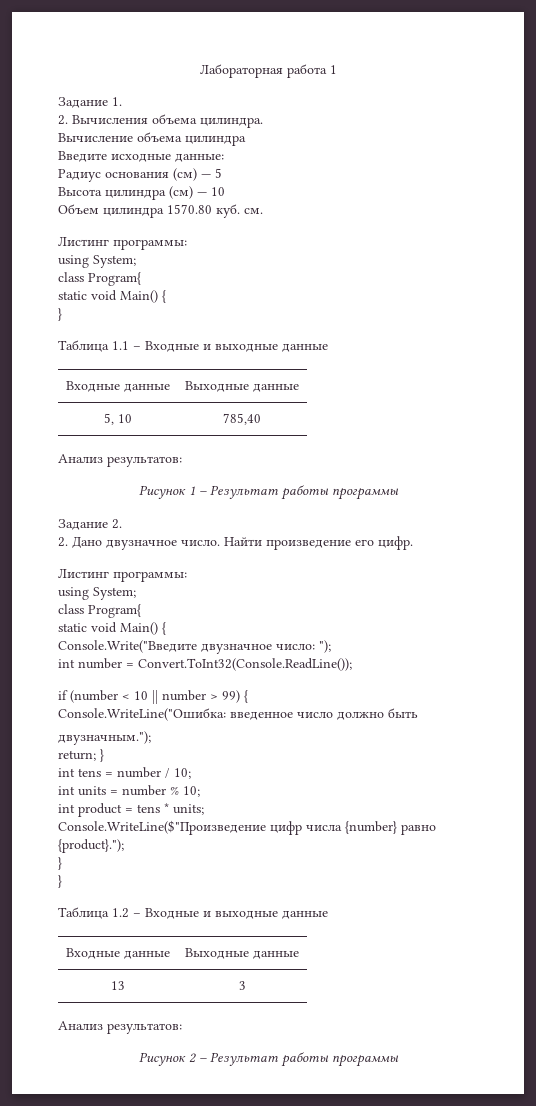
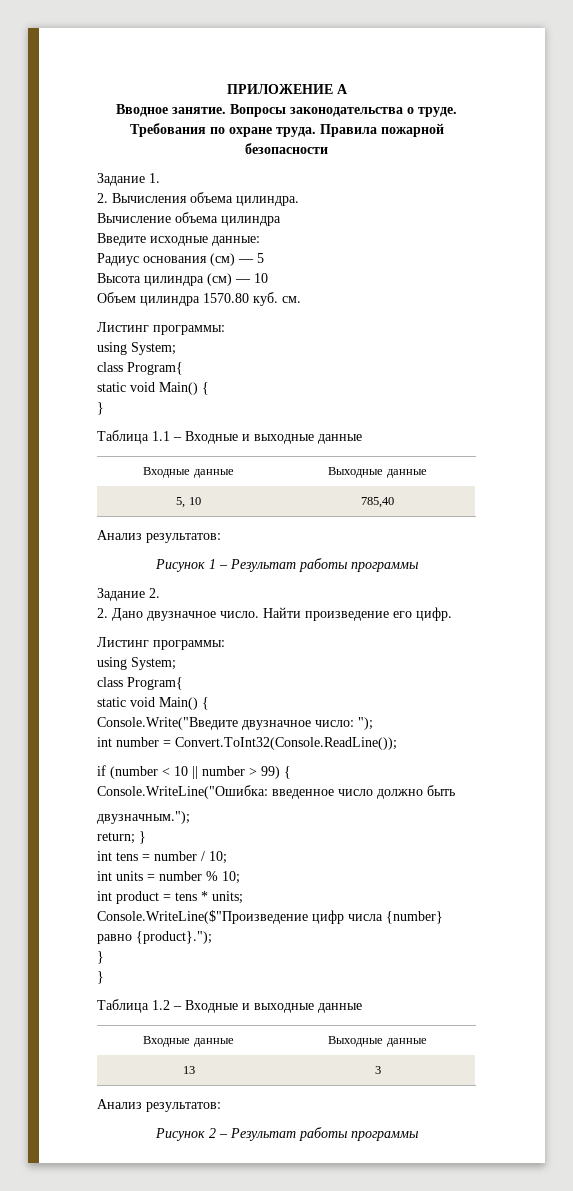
- Лабораторная работа 1
+ ПРИЛОЖЕНИЕ А
+ Вводное занятие. Вопросы законодательства о труде. Требования по охране труда. Правила пожарной безопасности

